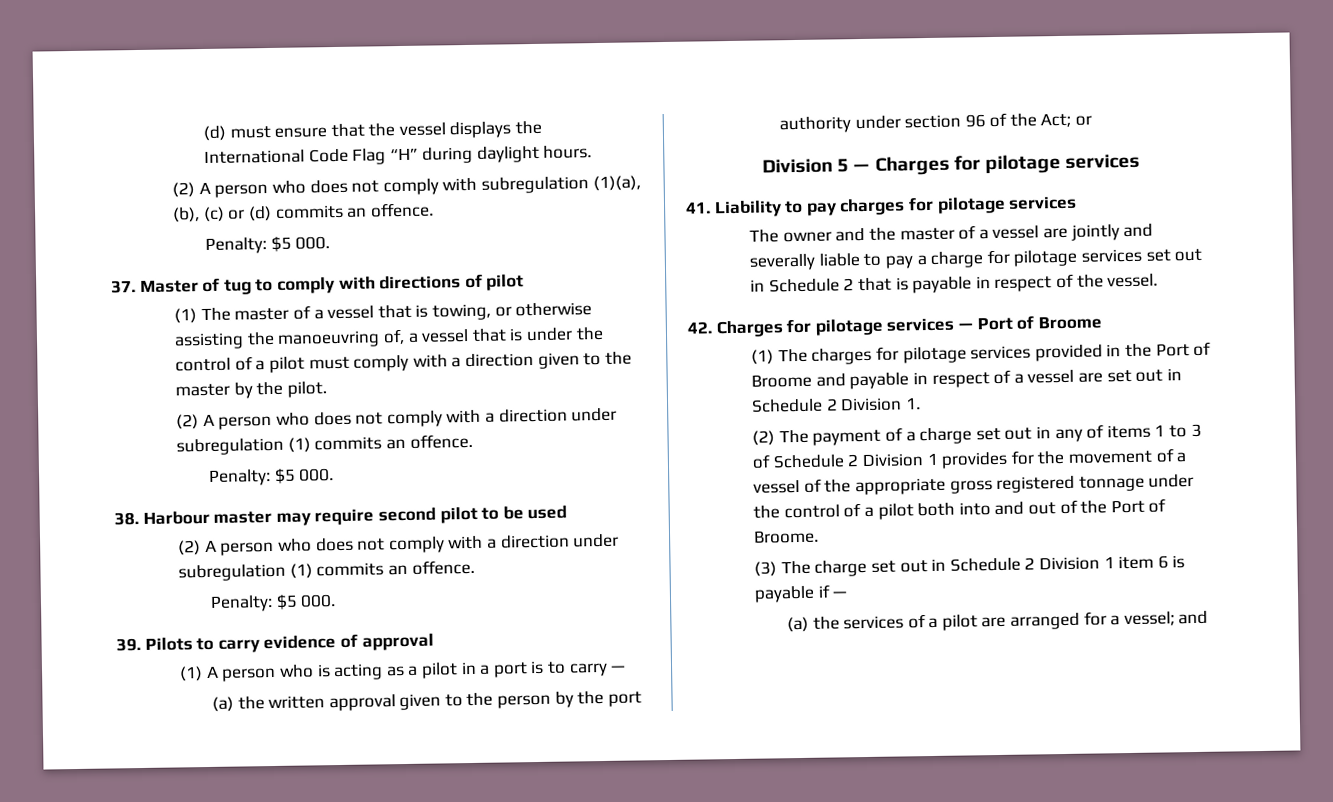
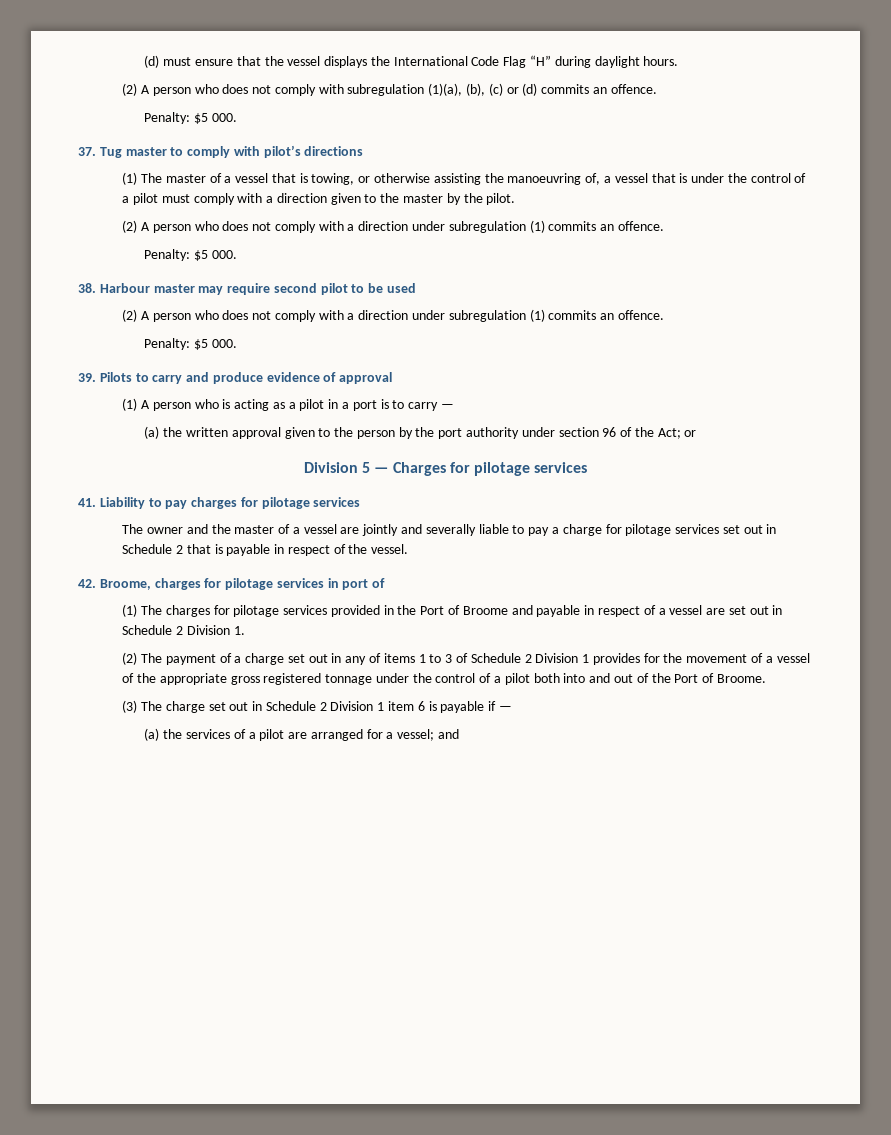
- 37. Master of tug to comply with directions of pilot
+ 37. Tug master to comply with pilot’s directions
- 39. Pilots to carry evidence of approval
+ 39. Pilots to carry and produce evidence of approval
- 42. Charges for pilotage services — Port of Broome
+ 42. Broome, charges for pilotage services in port of

